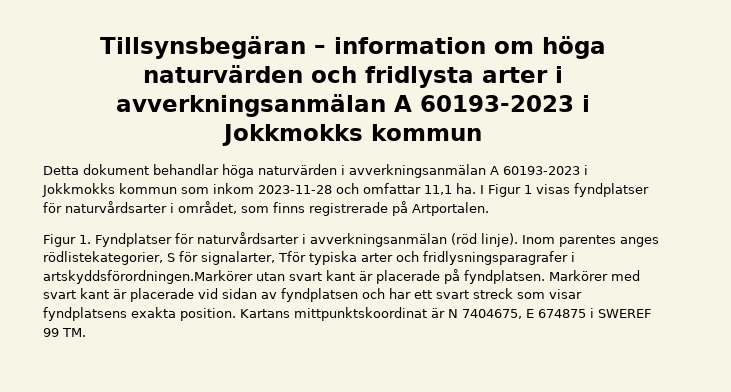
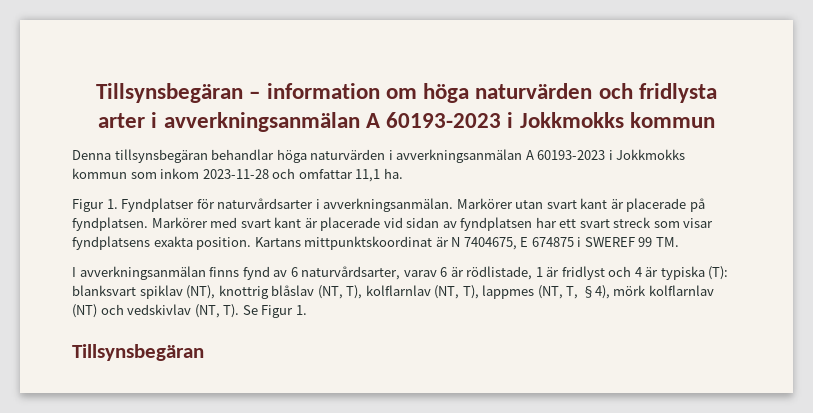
- Detta dokument behandlar höga naturvärden i avverkningsanmälan A 60193-2023 i Jokkmokks kommun som inkom 2023-11-28 och omfattar 11,1 ha. I Figur 1 visas fyndplatser för naturvårdsarter i området, som finns registrerade på Artportalen.
+ Denna tillsynsbegäran behandlar höga naturvärden i avverkningsanmälan A 60193-2023 i Jokkmokks kommun som inkom 2023-11-28 och omfattar 11,1 ha.
- Figur 1. Fyndplatser för naturvårdsarter i avverkningsanmälan (röd linje). Inom parentes anges rödlistekategorier, S för signalarter, Tför typiska arter och fridlysningsparagrafer i artskyddsförordningen.Markörer utan svart kant är placerade på fyndplatsen.
+ Figur 1. Fyndplatser för naturvårdsarter i avverkningsanmälan. Markörer utan svart kant är placerade på fyndplatsen.
- Markörer med svart kant är placerade vid sidan av fyndplatsen och har ett svart streck som visar fyndplatsens exakta position.
+ Markörer med svart kant är placerade vid sidan av fyndplatsen har ett svart streck som visar fyndplatsens exakta position.
+ I avverkningsanmälan finns fynd av 6 naturvårdsarter, varav 6 är rödlistade, 1 är fridlyst och 4 är typiska (T): blanksvart spiklav (NT), knottrig blåslav (NT, T), kolflarnlav (NT, T), lappmes (NT, T, §4), mörk kolflarnlav (NT) och vedskivlav (NT, T). Se Figur 1.
+ Tillsynsbegäran

